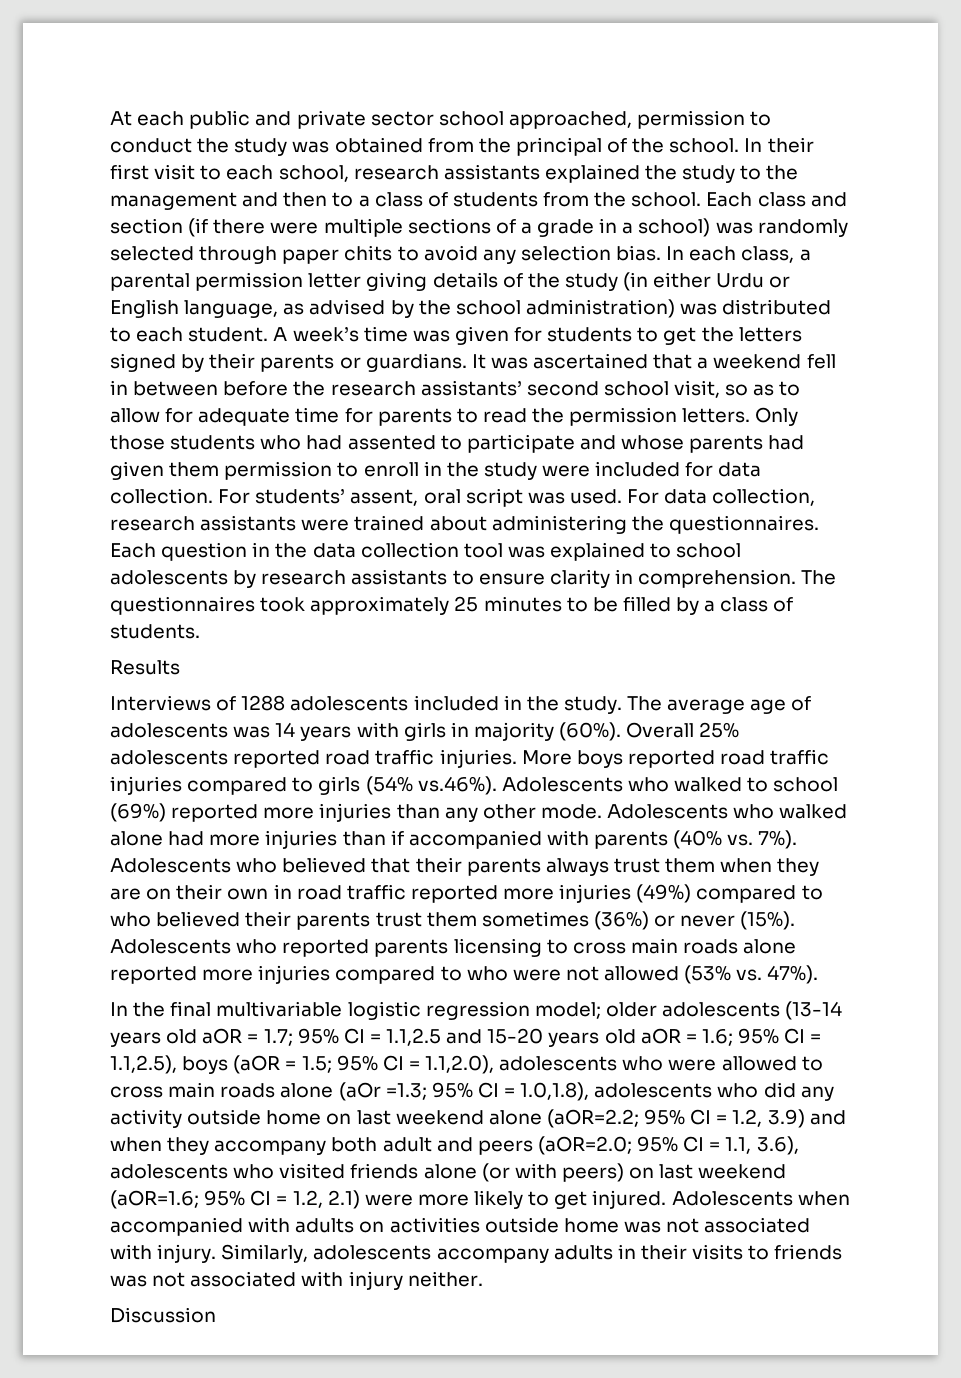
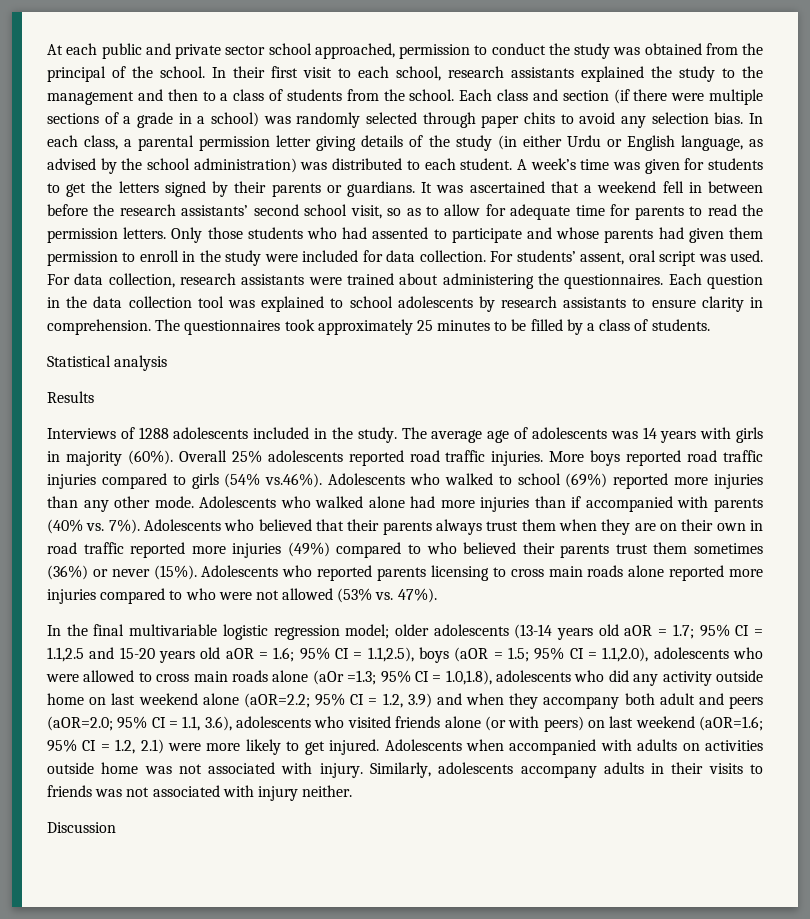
+ Statistical analysis

